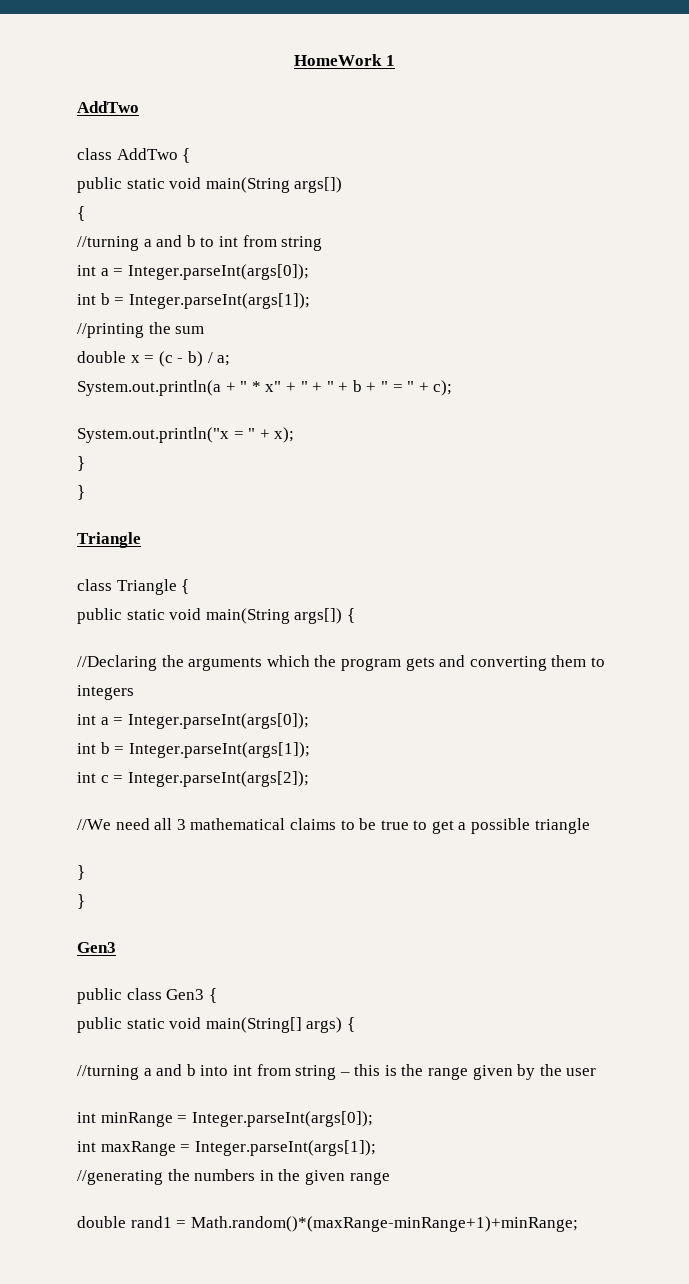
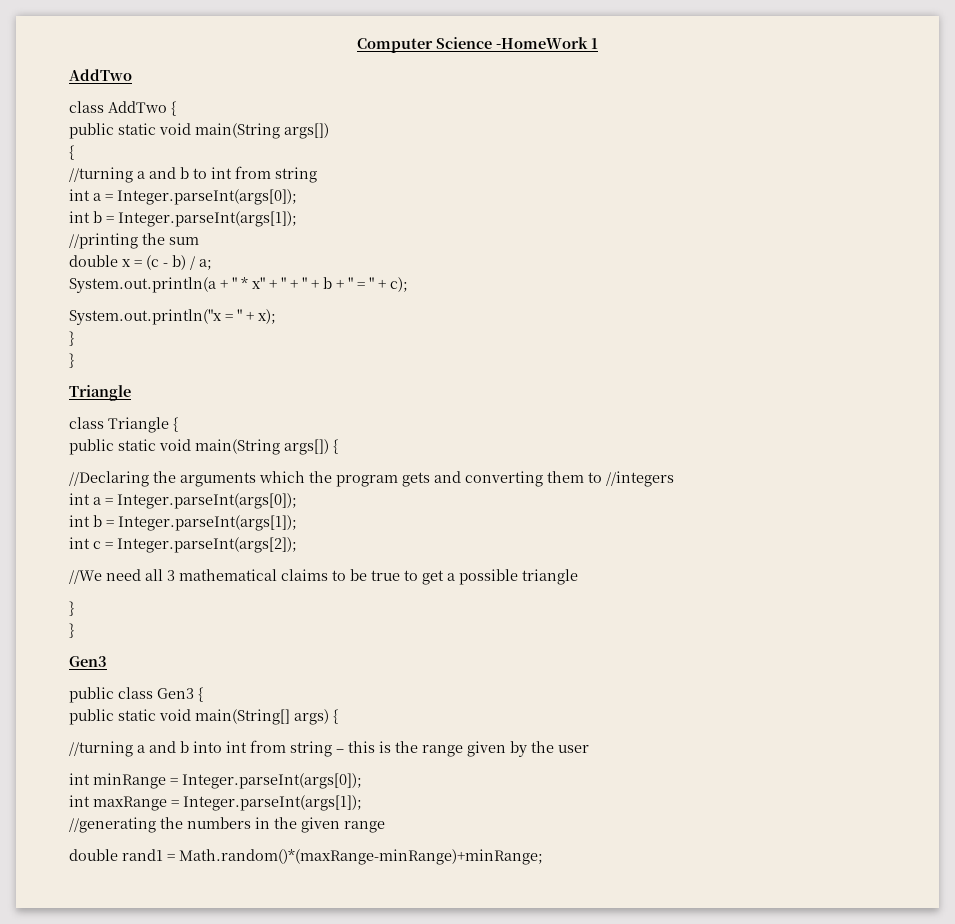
- HomeWork 1
+ Computer Science -HomeWork 1
- //Declaring the arguments which the program gets and converting them to integers
+ //Declaring the arguments which the program gets and converting them to //integers
- double rand1 = Math.random()*(maxRange-minRange+1)+minRange;
+ double rand1 = Math.random()*(maxRange-minRange)+minRange;

